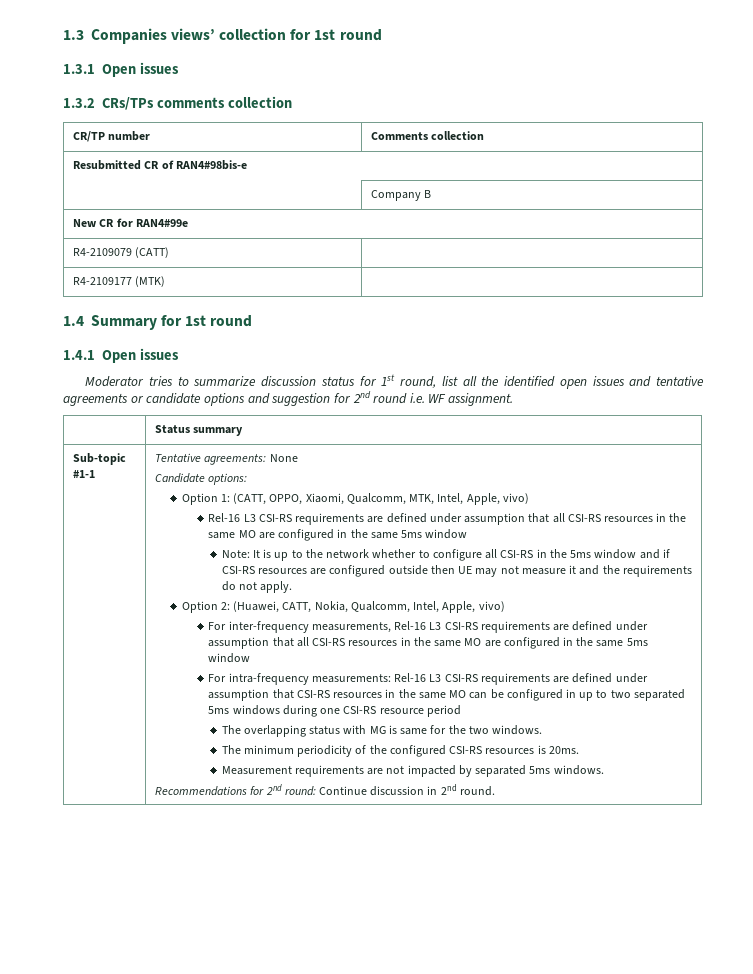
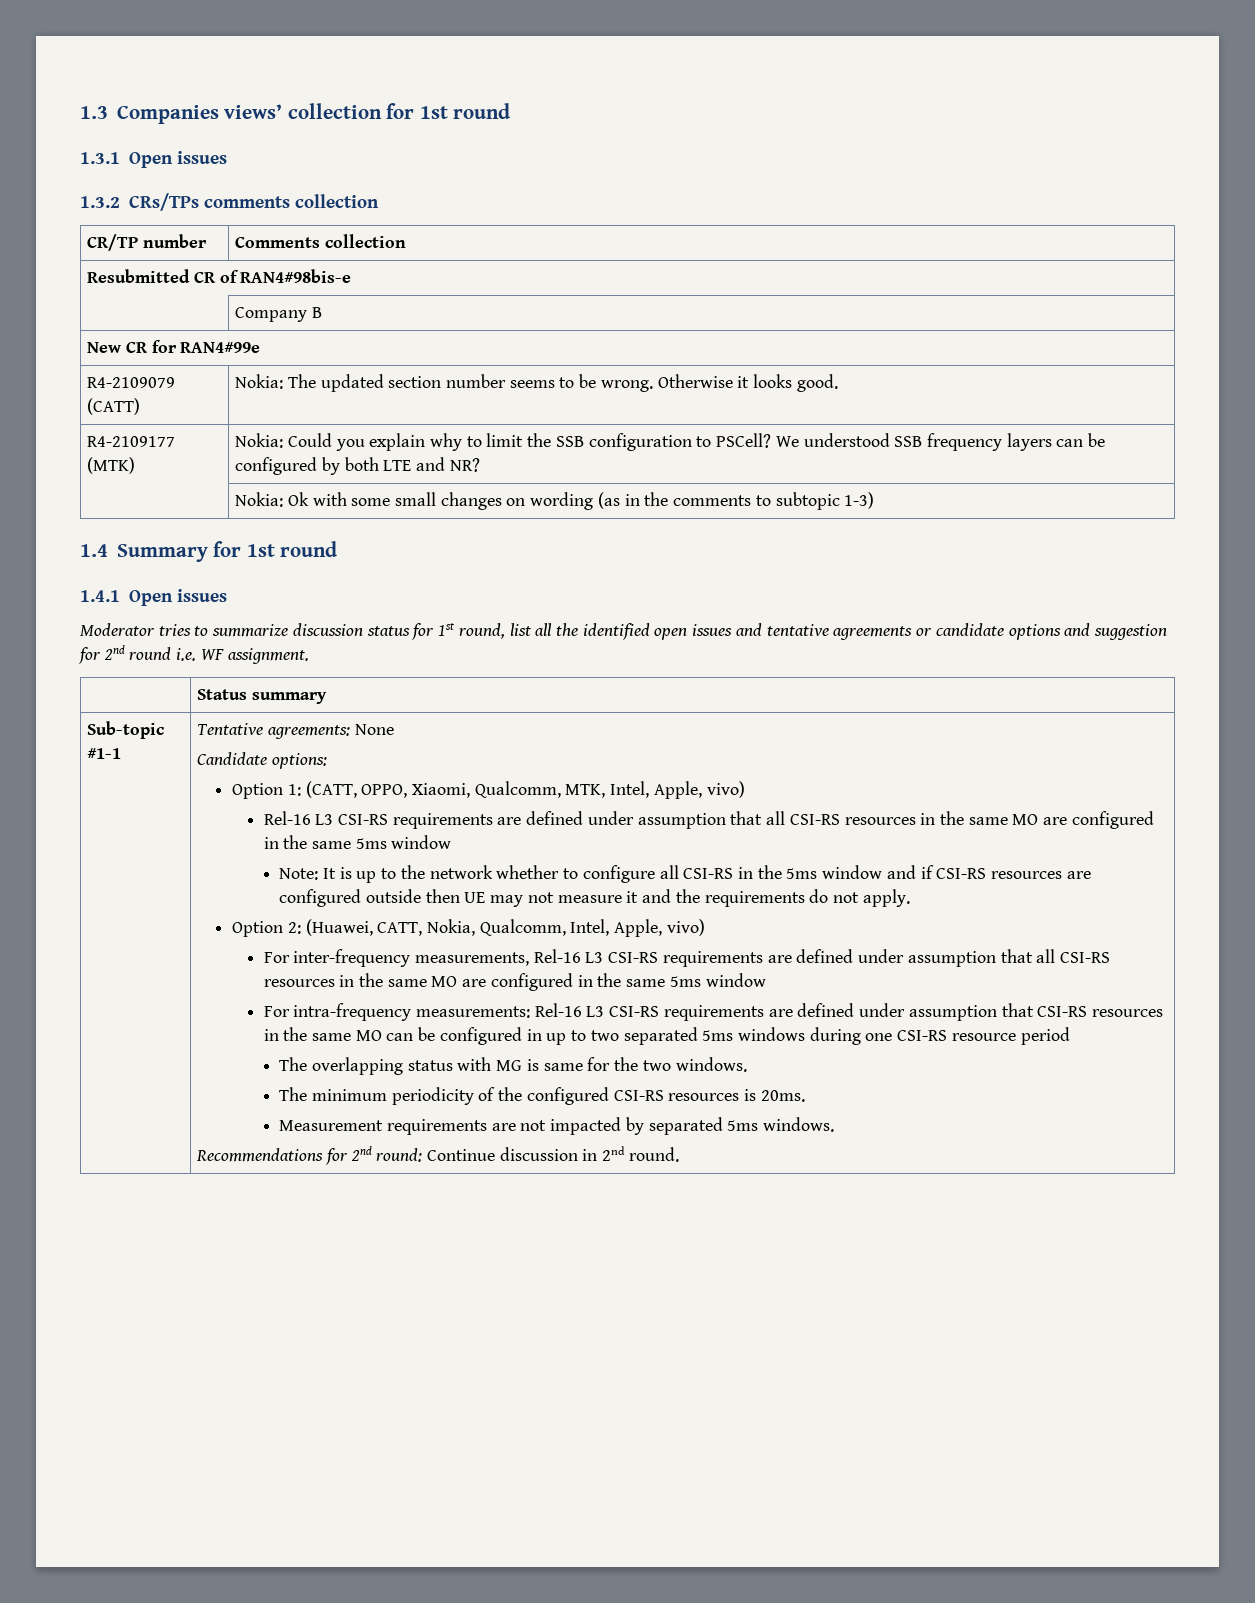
- R4-2109079 (CATT) |
- R4-2109177 (MTK) |
+ R4-2109079 (CATT) | Nokia: The updated section number seems to be wrong. Otherwise it looks good.
+ R4-2109177 (MTK) | Nokia: Could you explain why to limit the SSB configuration to PSCell? We understood SSB frequency layers can be configured by both LTE and NR?
+ | Nokia: Ok with some small changes on wording (as in the comments to subtopic 1-3)

